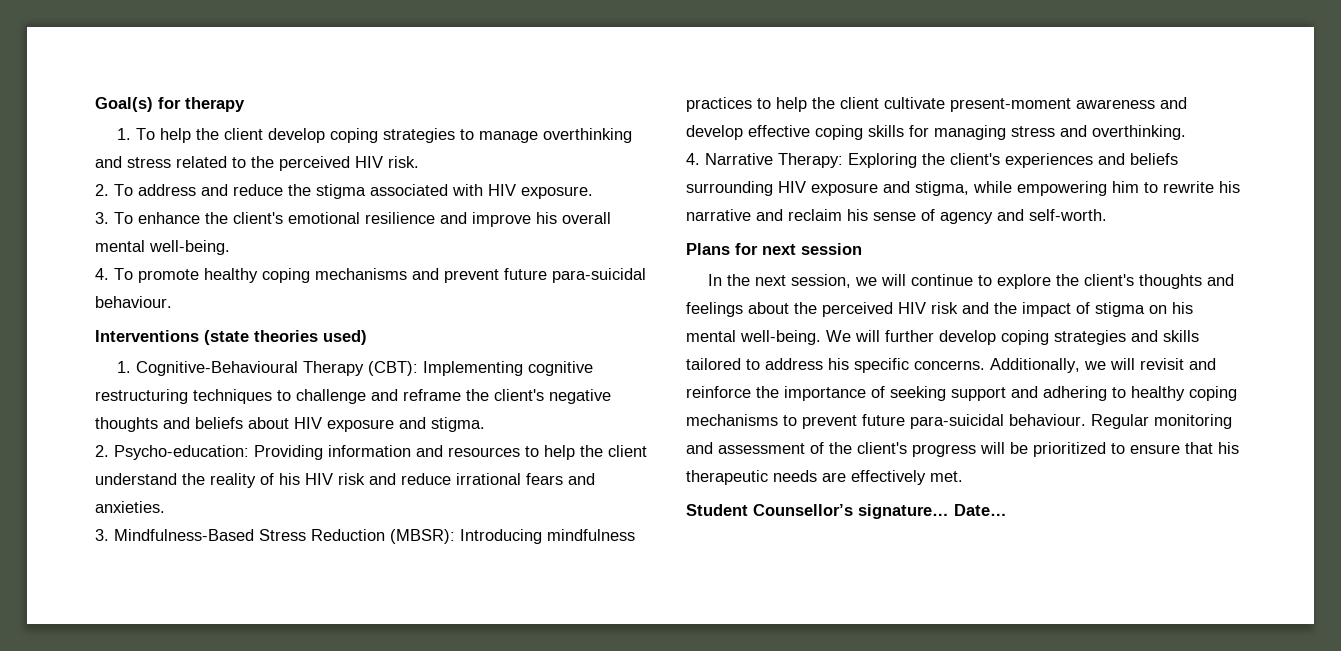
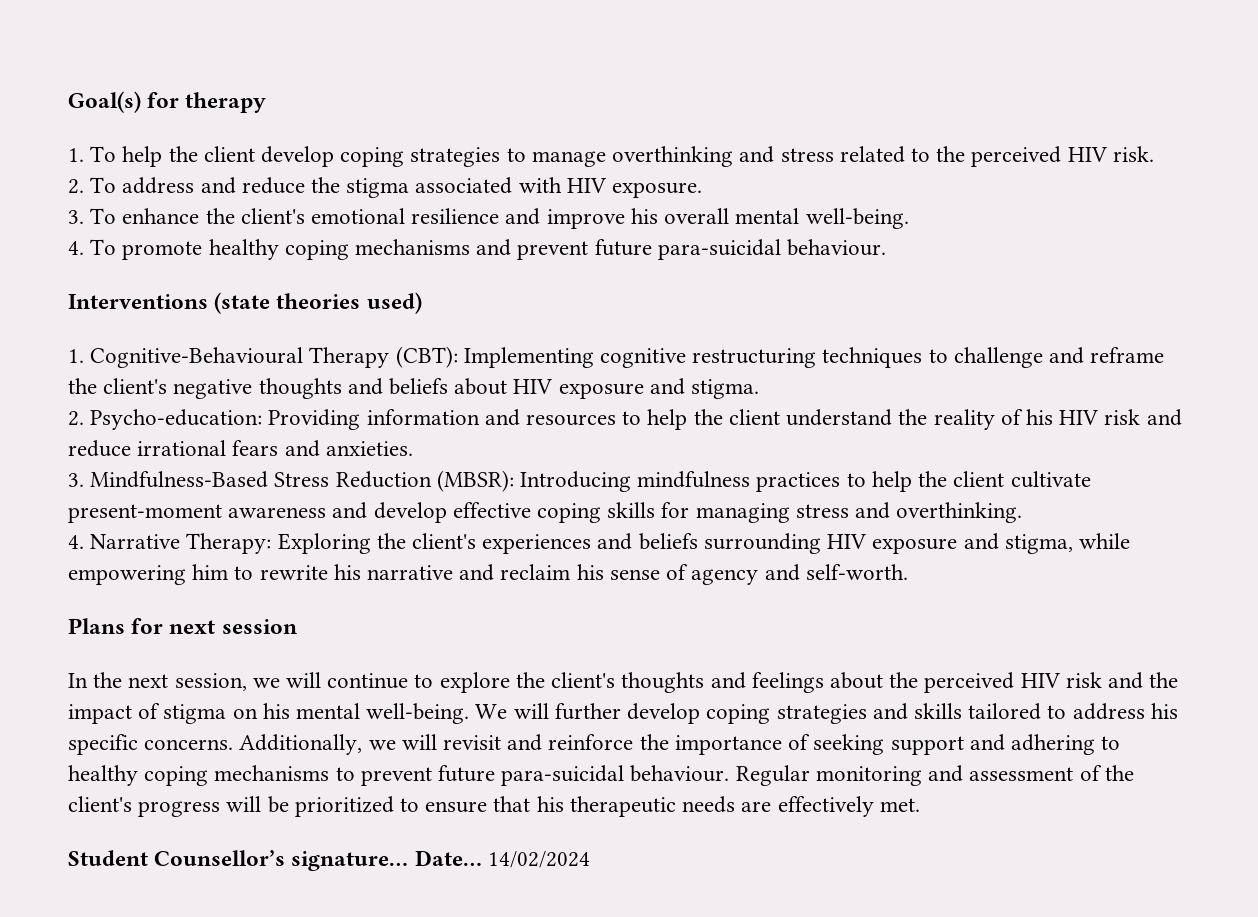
+ 14/02/2024

